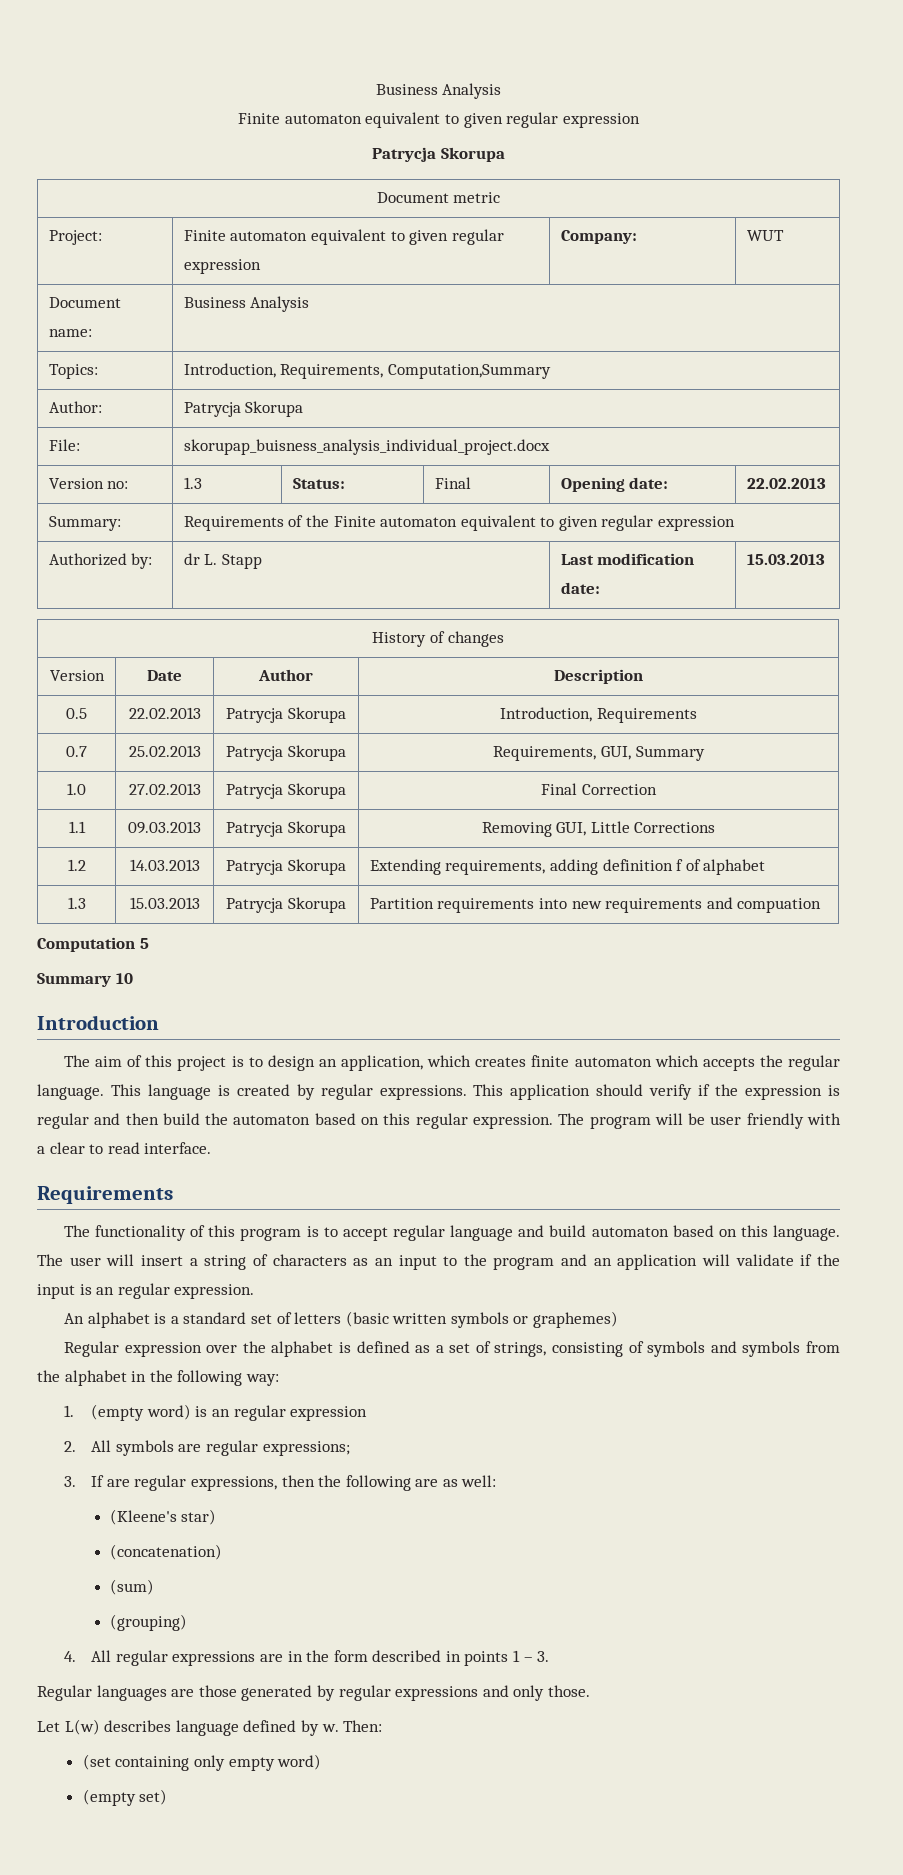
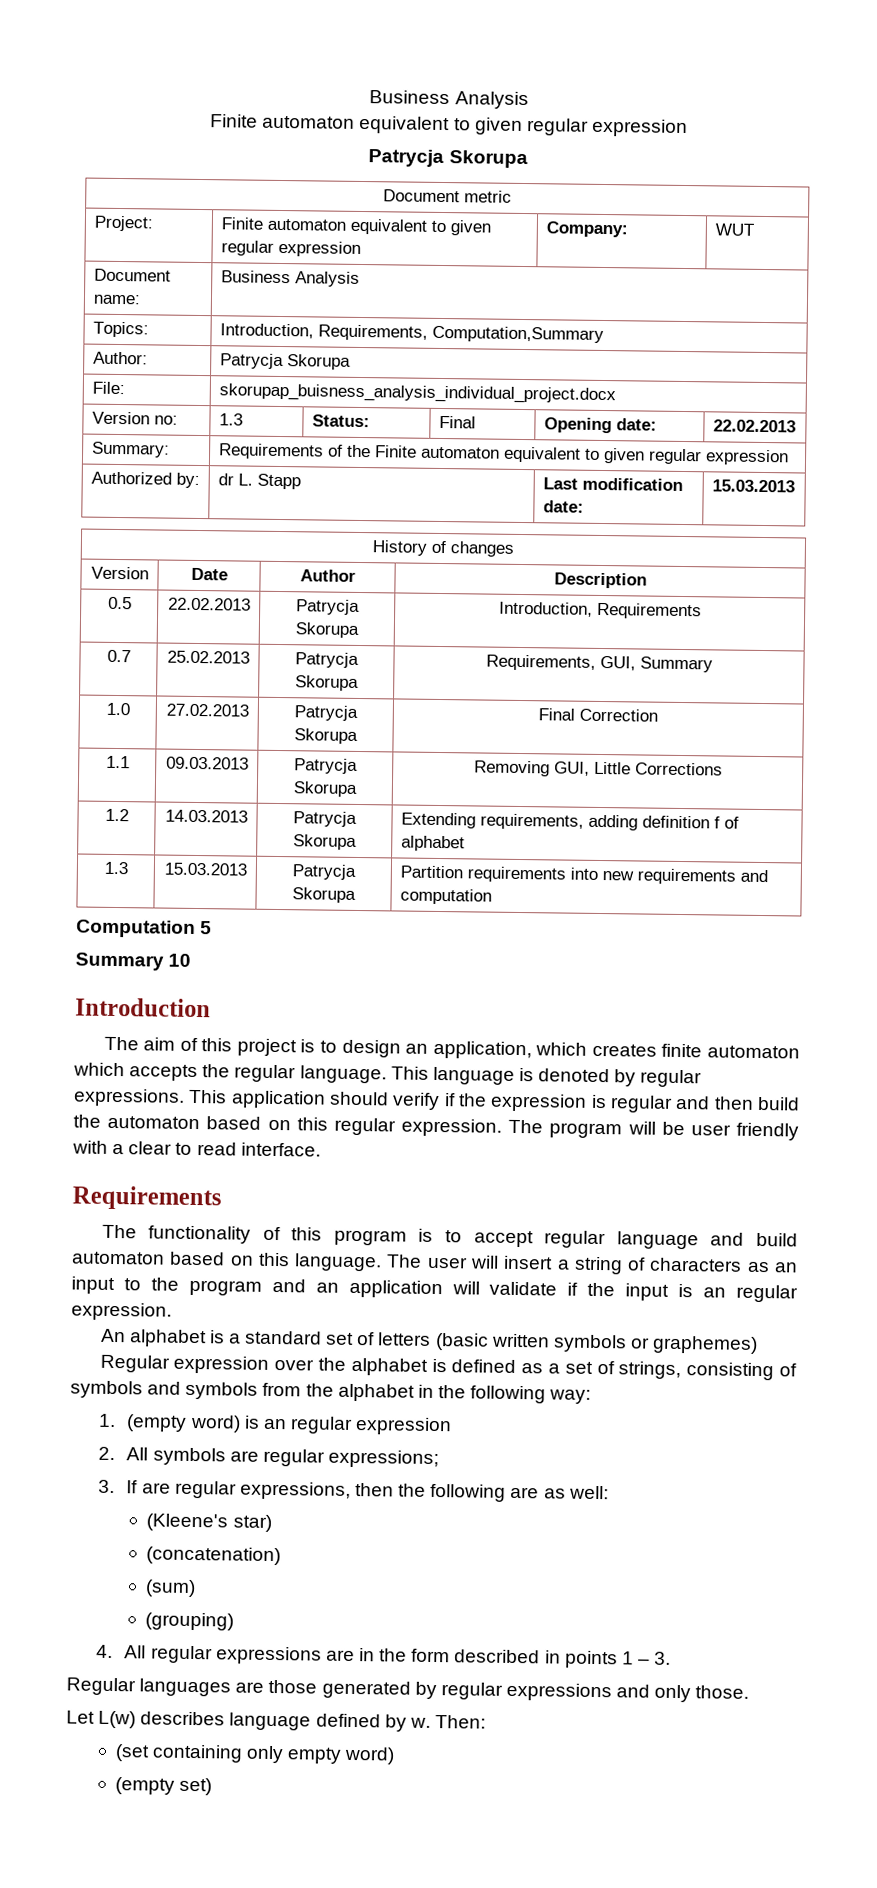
- 1.3 | 15.03.2013 | Patrycja Skorupa | Partition requirements into new requirements and compuation
+ 1.3 | 15.03.2013 | Patrycja Skorupa | Partition requirements into new requirements and computation
- This language is created by regular expressions.
+ This language is denoted by regular expressions.

